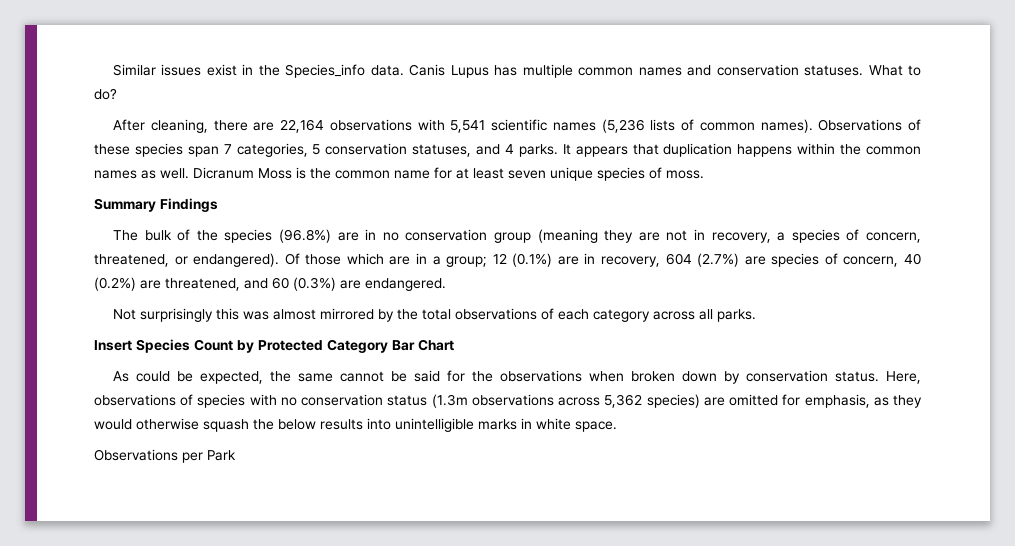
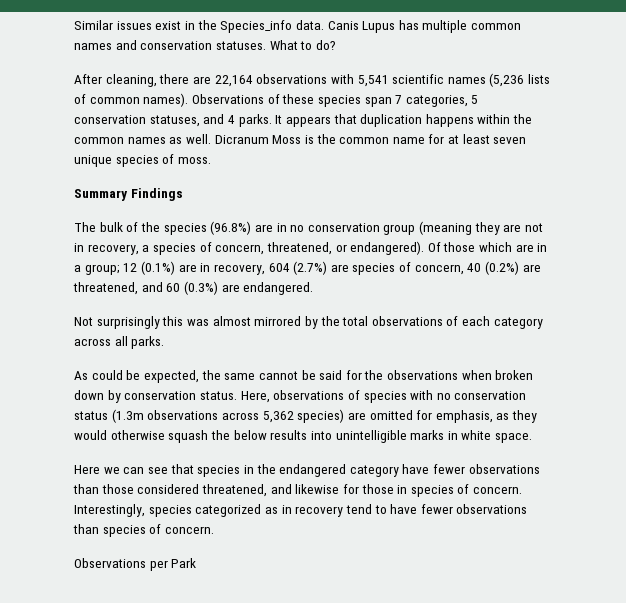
- Insert Species Count by Protected Category Bar Chart
+ Here we can see that species in the endangered category have fewer observations than those considered threatened, and likewise for those in species of concern. Interestingly, species categorized as in recovery tend to have fewer observations than species of concern.

